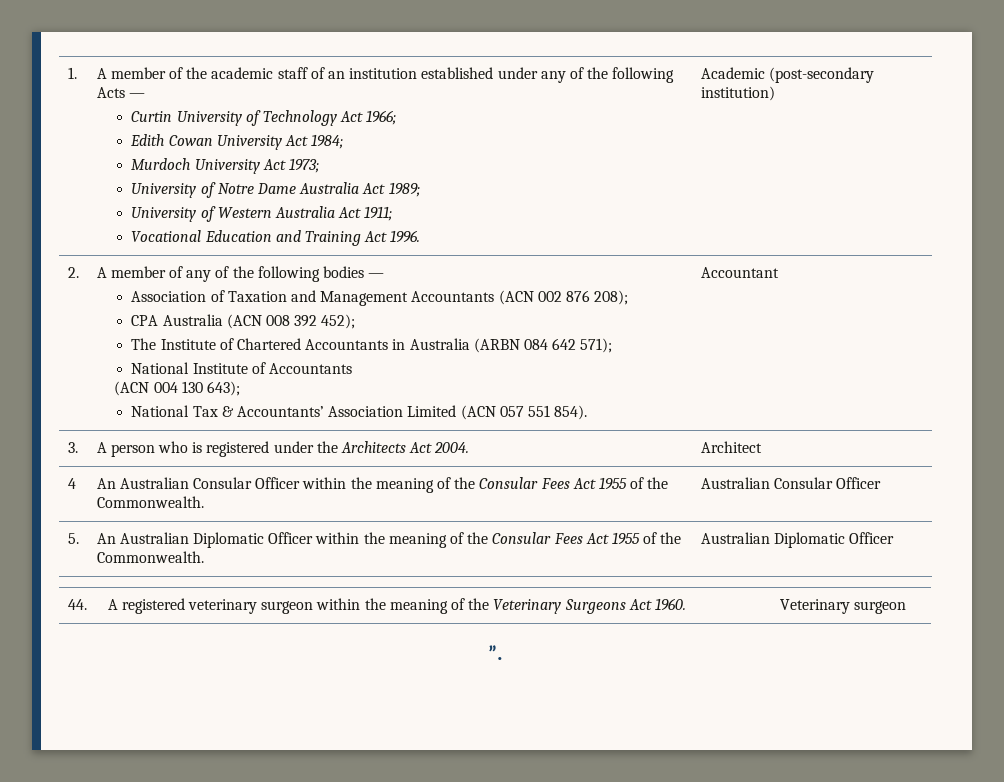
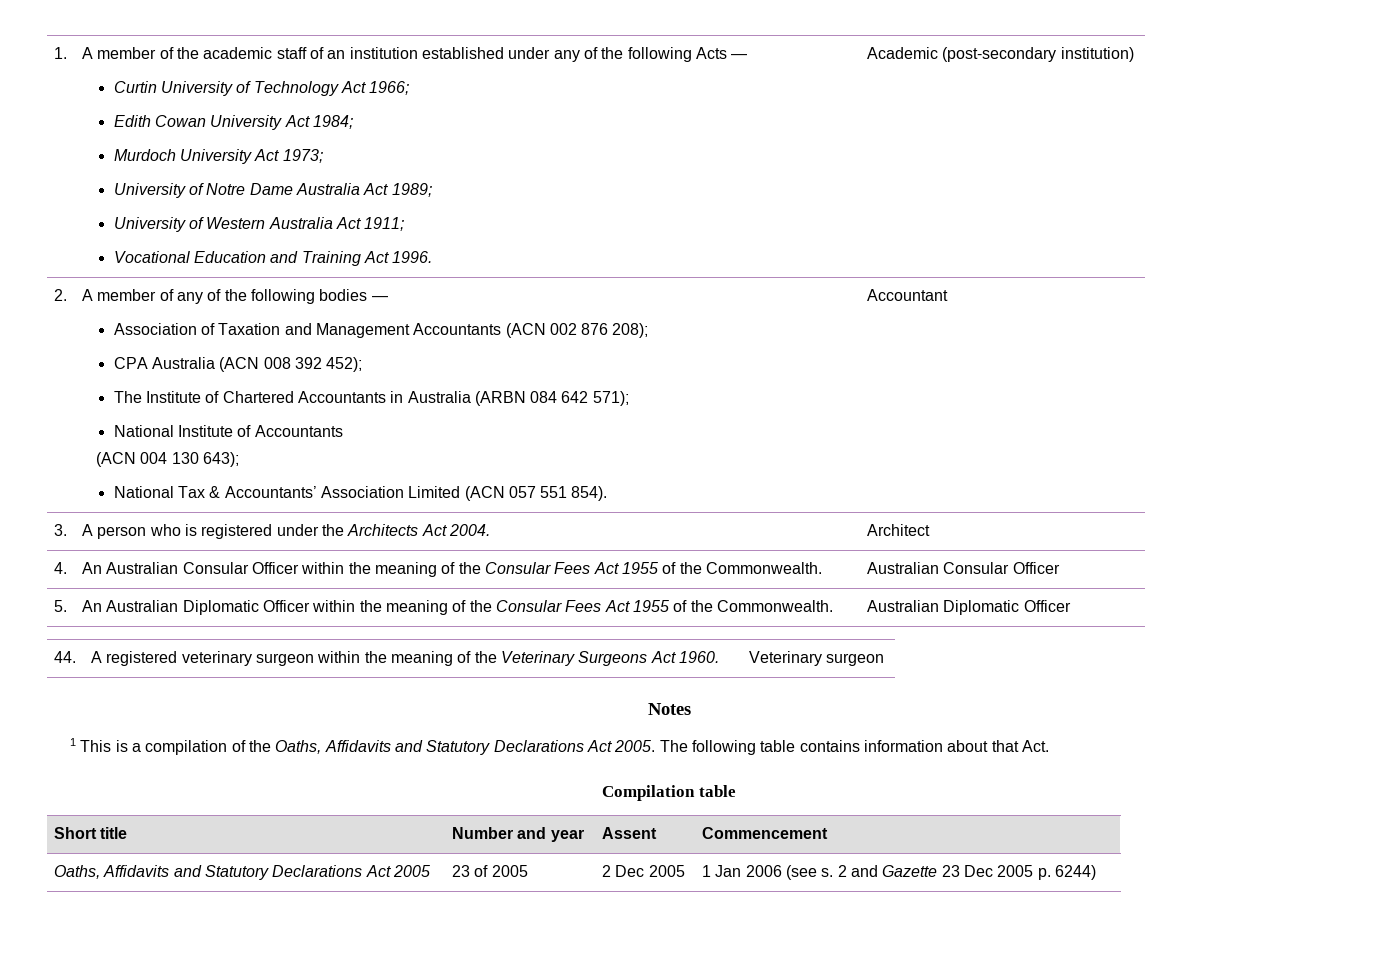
- 4 | An Australian Consular Officer within the meaning of the Consular Fees Act 1955 of the Commonwealth. | Australian Consular Officer
+ 4. | An Australian Consular Officer within the meaning of the Consular Fees Act 1955 of the Commonwealth. | Australian Consular Officer
- ”.
+ Notes
+ 1 This is a compilation of the Oaths, Affidavits and Statutory Declarations Act 2005. The following table contains information about that Act.
+ Compilation table
+ Short title | Number and year | Assent | Commencement
+ Oaths, Affidavits and Statutory Declarations Act 2005 | 23 of 2005 | 2 Dec 2005 | 1 Jan 2006 (see s. 2 and Gazette 23 Dec 2005 p. 6244)

